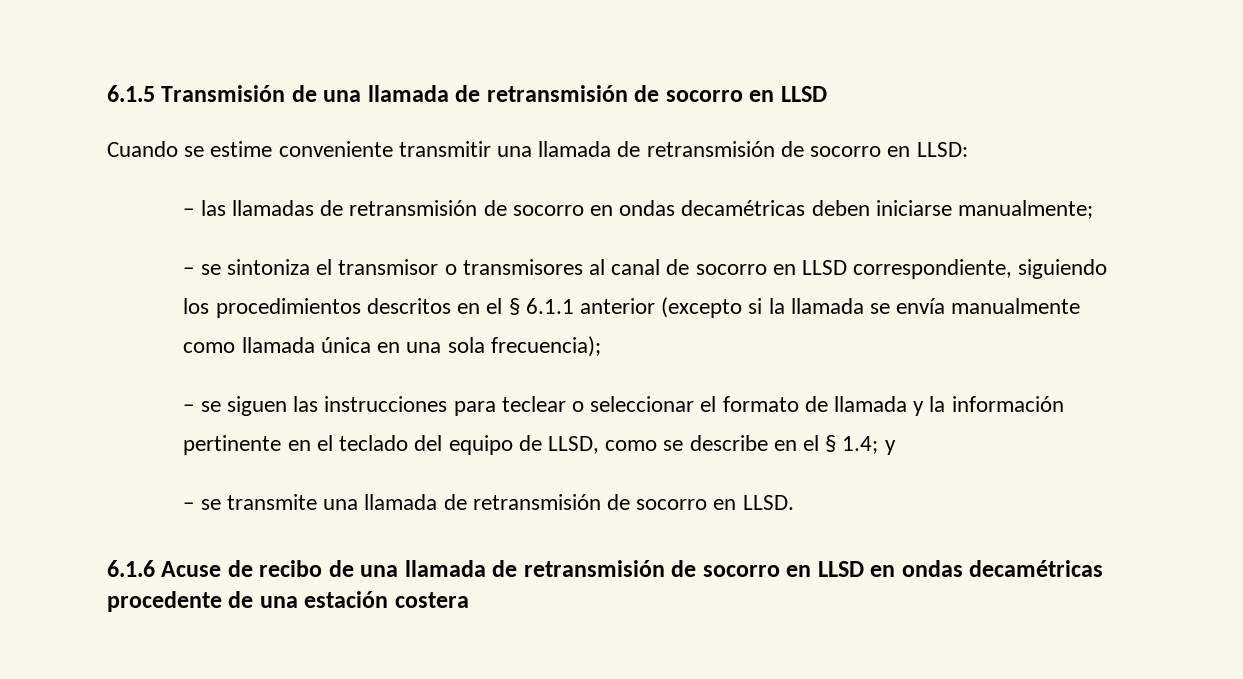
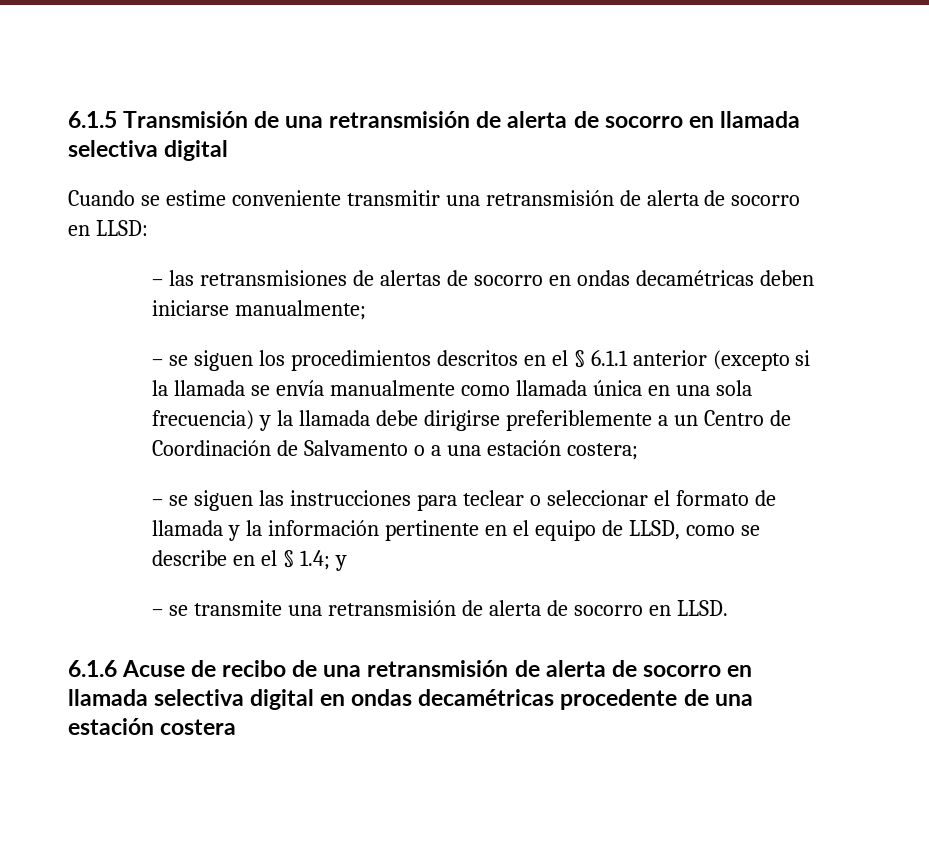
- 6.1.5 Transmisión de una llamada de retransmisión de socorro en LLSD
+ 6.1.5 Transmisión de una retransmisión de alerta de socorro en llamada selectiva digital
- Cuando se estime conveniente transmitir una llamada de retransmisión de socorro en LLSD:
+ Cuando se estime conveniente transmitir una retransmisión de alerta de socorro en LLSD:
- – las llamadas de retransmisión de socorro en ondas decamétricas deben iniciarse manualmente;
+ – las retransmisiones de alertas de socorro en ondas decamétricas deben iniciarse manualmente;
- – se sintoniza el transmisor o transmisores al canal de socorro en LLSD correspondiente, siguiendo los procedimientos descritos en el § 6.1.1 anterior (excepto si la llamada se envía manualmente como llamada única en una sola frecuencia);
+ – se siguen los procedimientos descritos en el § 6.1.1 anterior (excepto si la llamada se envía manualmente como llamada única en una sola frecuencia) y la llamada debe dirigirse preferiblemente a un Centro de Coordinación de Salvamento o a una estación costera;
- – se siguen las instrucciones para teclear o seleccionar el formato de llamada y la información pertinente en el teclado del equipo de LLSD, como se describe en el § 1.4; y
+ – se siguen las instrucciones para teclear o seleccionar el formato de llamada y la información pertinente en el equipo de LLSD, como se describe en el § 1.4; y
- – se transmite una llamada de retransmisión de socorro en LLSD.
+ – se transmite una retransmisión de alerta de socorro en LLSD.
- 6.1.6 Acuse de recibo de una llamada de retransmisión de socorro en LLSD en ondas decamétricas procedente de una estación costera
+ 6.1.6 Acuse de recibo de una retransmisión de alerta de socorro en llamada selectiva digital en ondas decamétricas procedente de una estación costera

